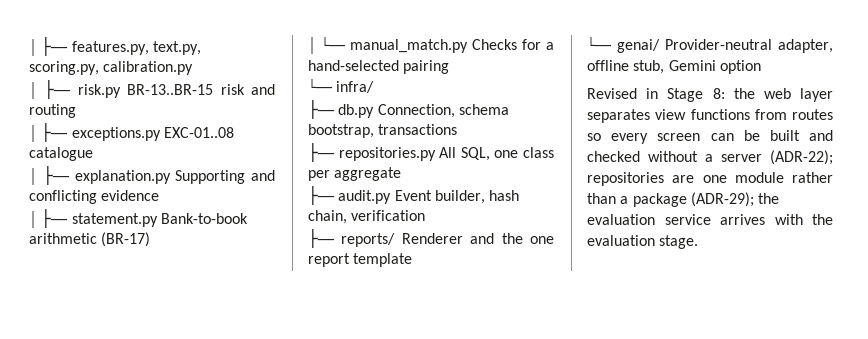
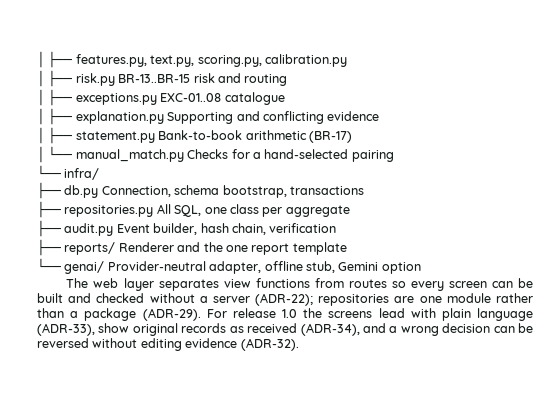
- Revised in Stage 8: the web layer separates view functions from routes so every screen can be built and checked without a server (ADR-22); repositories are one module rather than a package (ADR-29); the evaluation service arrives with the evaluation stage.
+ The web layer separates view functions from routes so every screen can be built and checked without a server (ADR-22); repositories are one module rather than a package (ADR-29). For release 1.0 the screens lead with plain language (ADR-33), show original records as received (ADR-34), and a wrong decision can be reversed without editing evidence (ADR-32).

